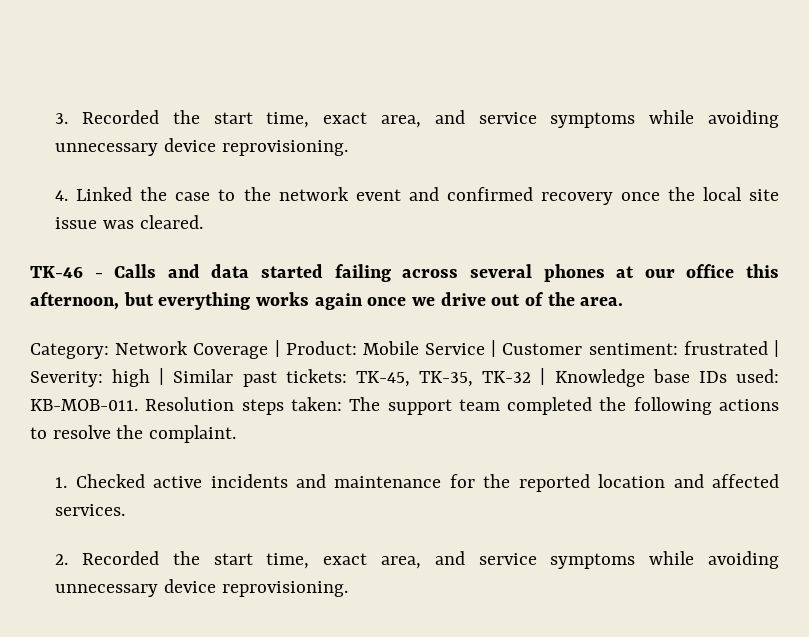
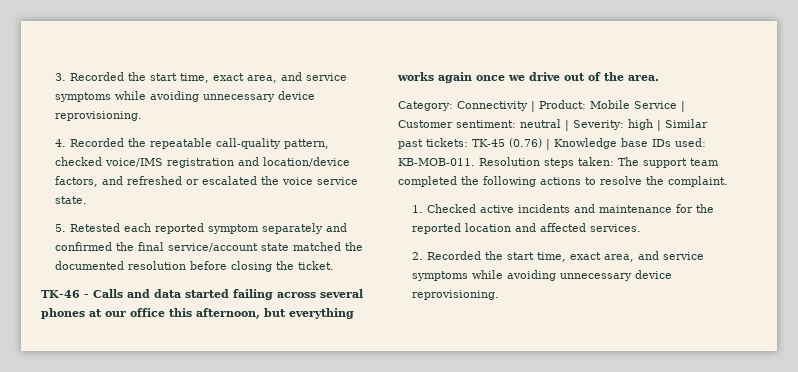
- 4. Linked the case to the network event and confirmed recovery once the local site issue was cleared.
+ 4. Recorded the repeatable call-quality pattern, checked voice/IMS registration and location/device factors, and refreshed or escalated the voice service state.
+ 5. Retested each reported symptom separately and confirmed the final service/account state matched the documented resolution before closing the ticket.
- Category: Network Coverage | Product: Mobile Service | Customer sentiment: frustrated | Severity: high | Similar past tickets: TK-45, TK-35, TK-32 | Knowledge base IDs used: KB-MOB-011.
+ Category: Connectivity | Product: Mobile Service | Customer sentiment: neutral | Severity: high | Similar past tickets: TK-45 (0.76) | Knowledge base IDs used: KB-MOB-011.

